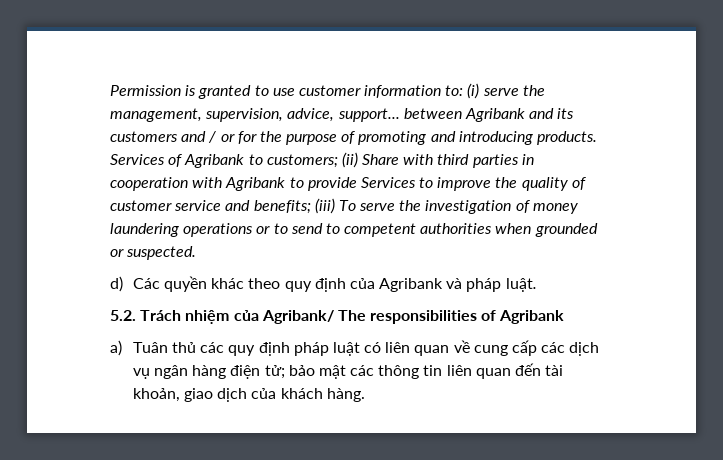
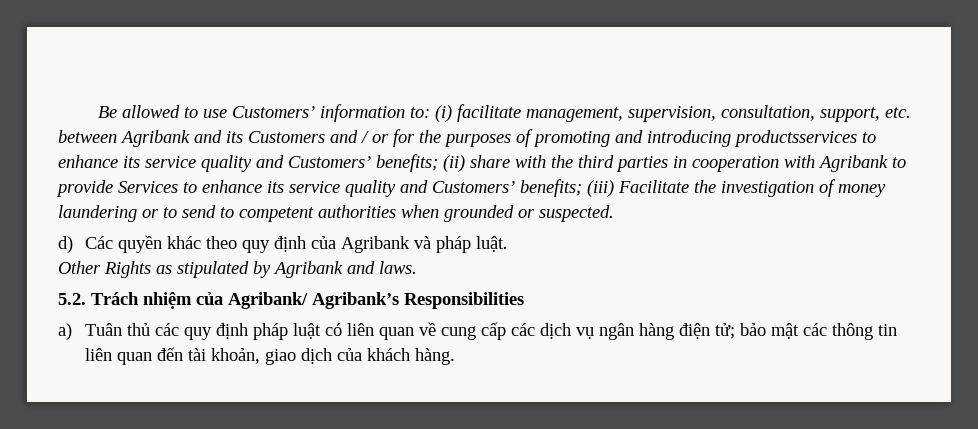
- Permission is granted to use customer information to: (i) serve the management, supervision, advice, support... between Agribank and its customers and / or for the purpose of promoting and introducing products. Services of Agribank to customers; (ii) Share with third parties in cooperation with Agribank to provide Services to improve the quality of customer service and benefits; (iii) To serve the investigation of money laundering operations or to send to competent authorities when grounded or suspected.
+ Be allowed to use Customers’ information to: (i) facilitate management, supervision, consultation, support, etc. between Agribank and its Customers and / or for the purposes of promoting and introducing productsservices to enhance its service quality and Customers’ benefits; (ii) share with the third parties in cooperation with Agribank to provide Services to enhance its service quality and Customers’ benefits; (iii) Facilitate the investigation of money laundering or to send to competent authorities when grounded or suspected.
+ Other Rights as stipulated by Agribank and laws.
- 5.2. Trách nhiệm của Agribank/ The responsibilities of Agribank
+ 5.2. Trách nhiệm của Agribank/ Agribank’s Responsibilities

